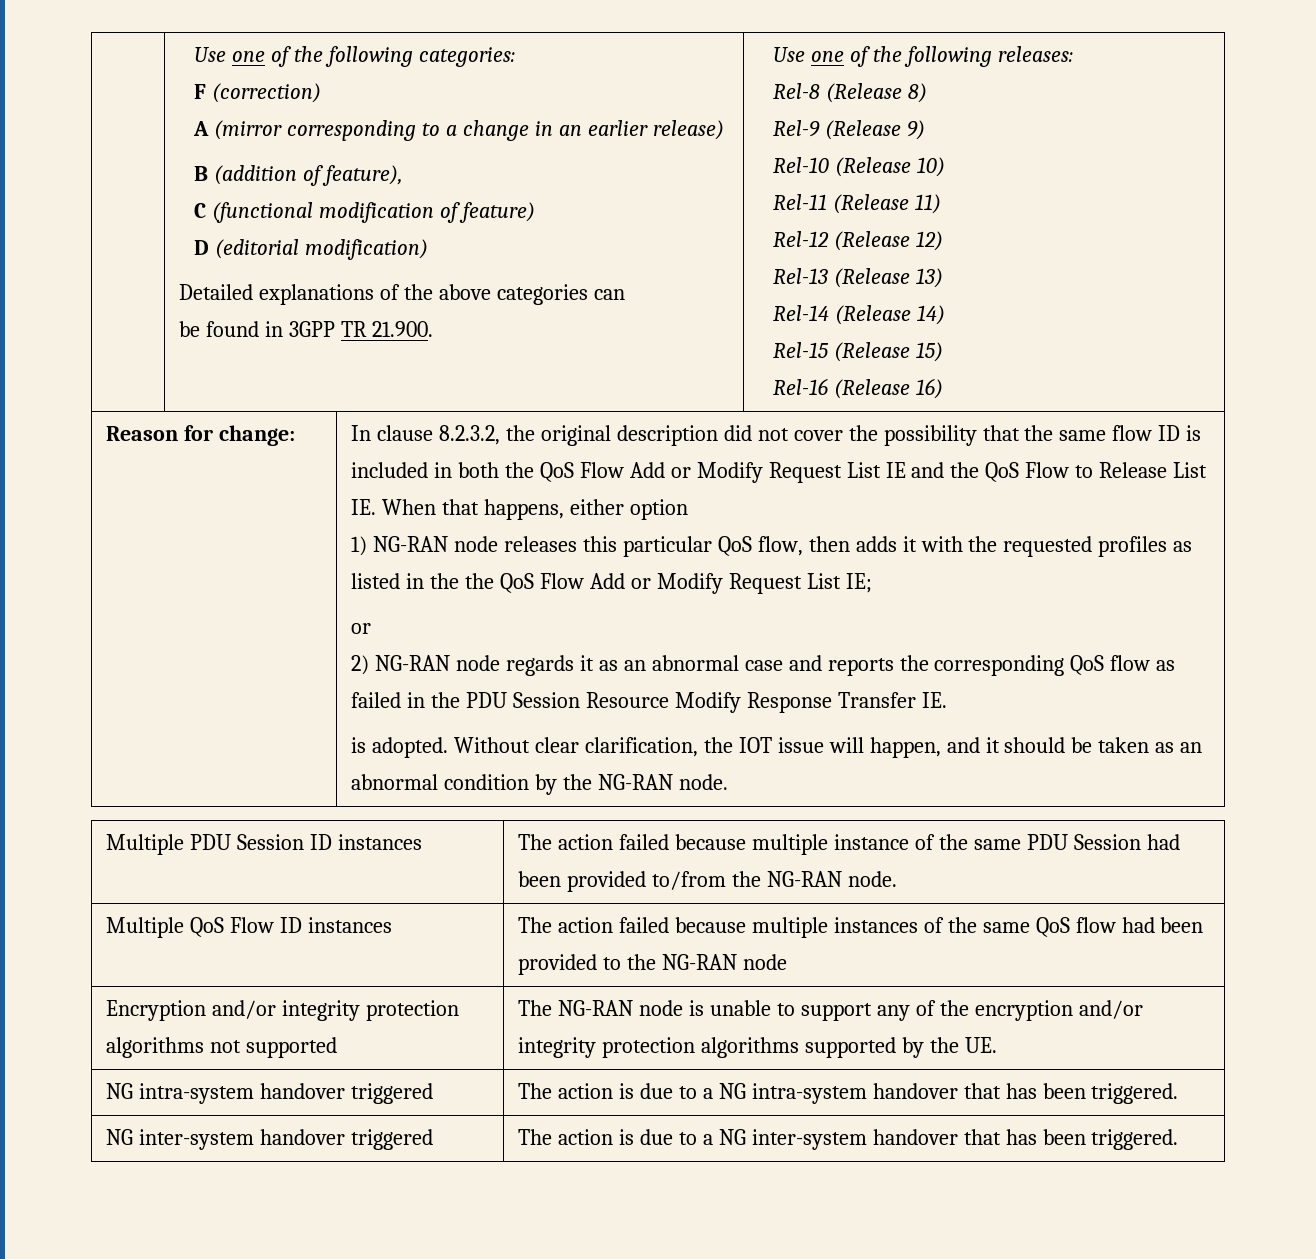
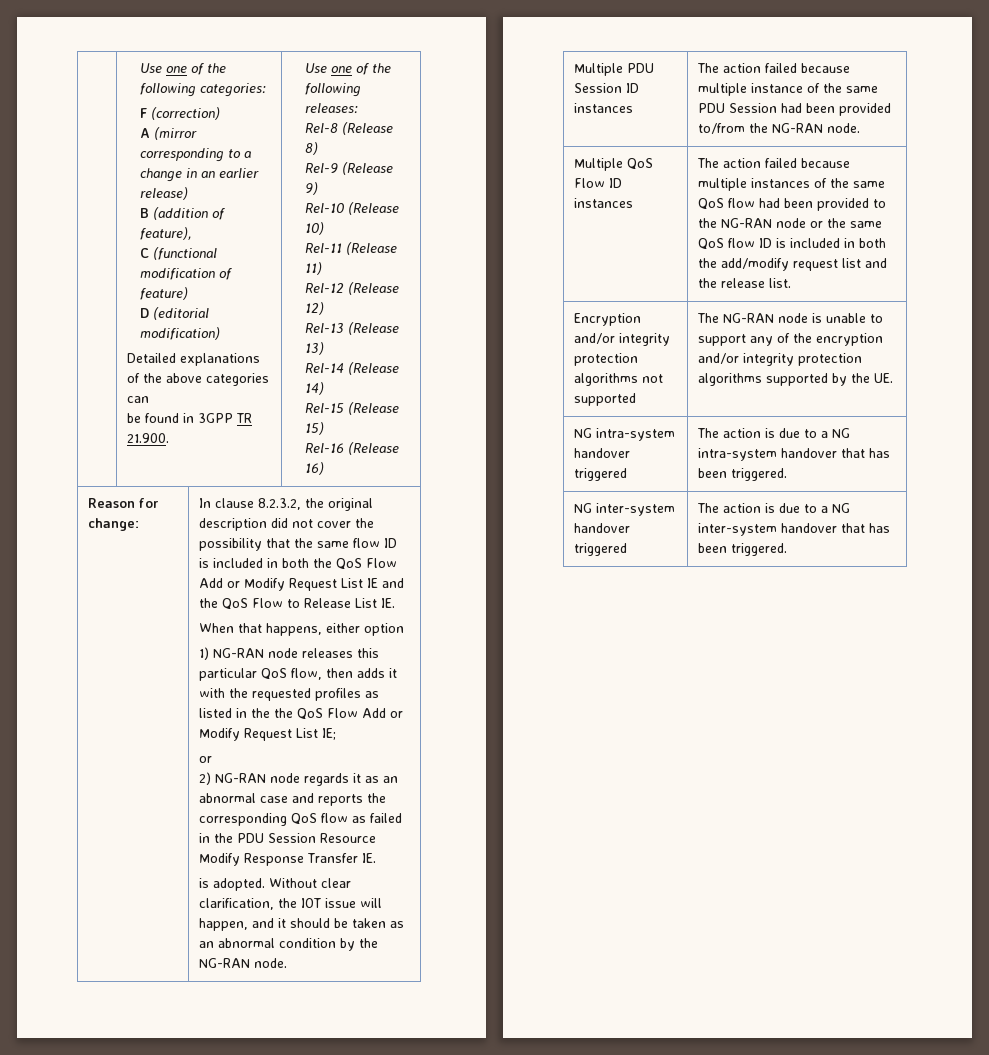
- In clause 8.2.3.2, the original description did not cover the possibility that the same flow ID is included in both the QoS Flow Add or Modify Request List IE and the QoS Flow to Release List IE. When that happens, either option
+ In clause 8.2.3.2, the original description did not cover the possibility that the same flow ID is included in both the QoS Flow Add or Modify Request List IE and the QoS Flow to Release List IE.
+ When that happens, either option
- The action failed because multiple instances of the same QoS flow had been provided to the NG-RAN node
+ The action failed because multiple instances of the same QoS flow had been provided to the NG-RAN node or the same QoS flow ID is included in both the add/modify request list and the release list.

